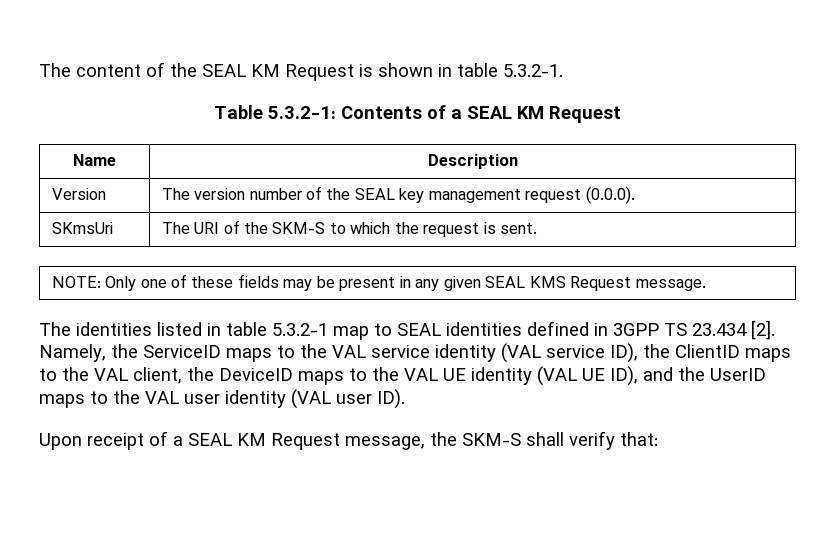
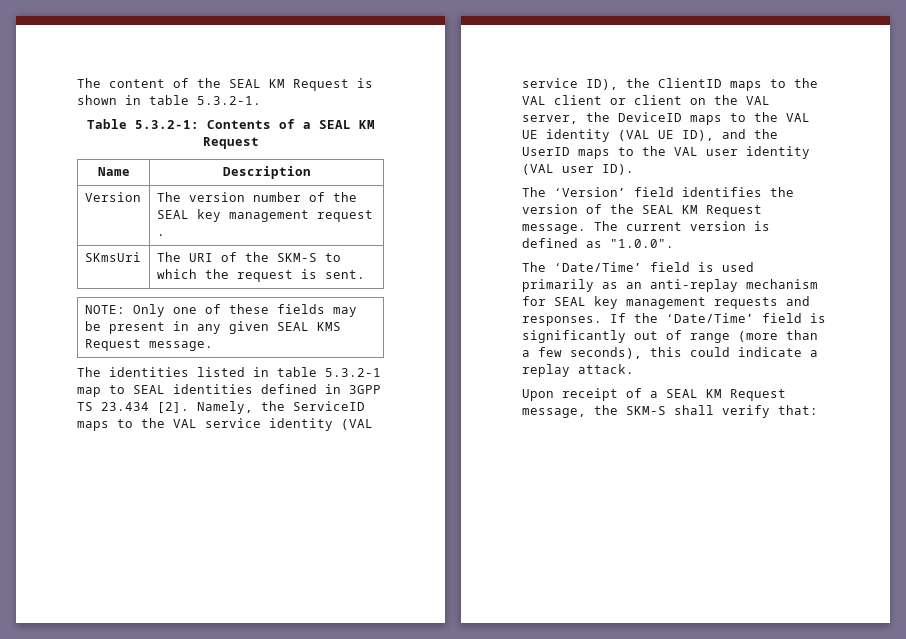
- Version | The version number of the SEAL key management request (0.0.0).
+ Version | The version number of the SEAL key management request .
- Namely, the ServiceID maps to the VAL service identity (VAL service ID), the ClientID maps to the VAL client, the DeviceID maps to the VAL UE identity (VAL UE ID), and the UserID maps to the VAL user identity (VAL user ID).
+ Namely, the ServiceID maps to the VAL service identity (VAL service ID), the ClientID maps to the VAL client or client on the VAL server, the DeviceID maps to the VAL UE identity (VAL UE ID), and the UserID maps to the VAL user identity (VAL user ID).
+ The ‘Version’ field identifies the version of the SEAL KM Request message. The current version is defined as "1.0.0".
+ The ‘Date/Time’ field is used primarily as an anti-replay mechanism for SEAL key management requests and responses. If the ‘Date/Time’ field is significantly out of range (more than a few seconds), this could indicate a replay attack.

